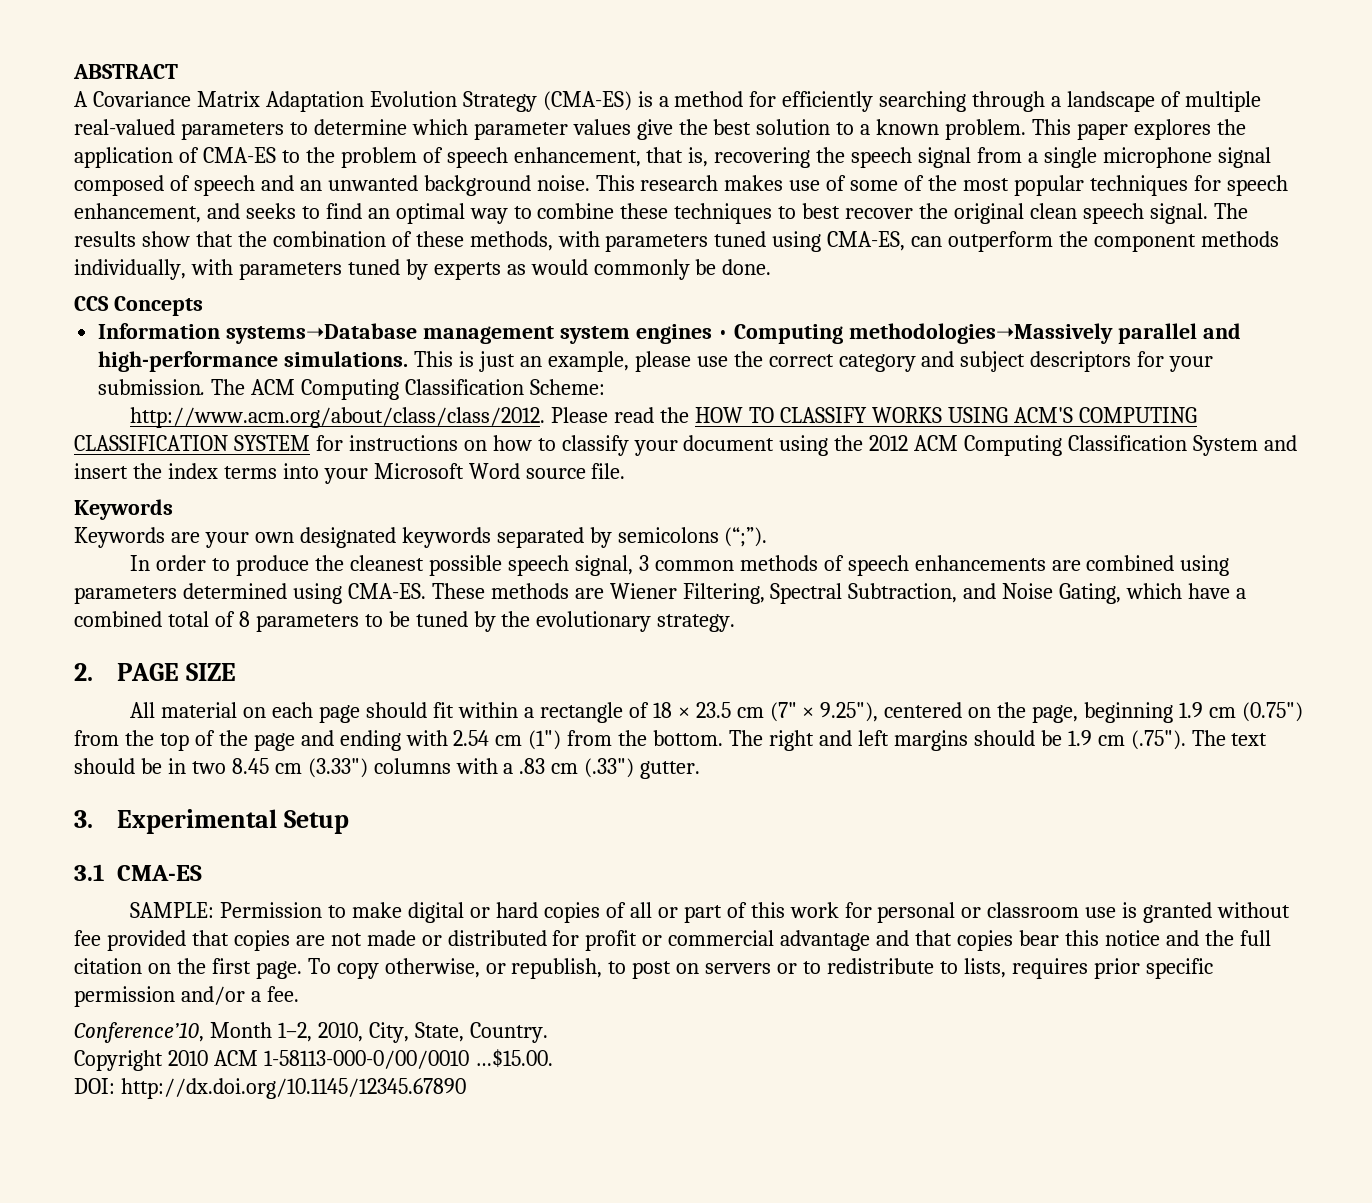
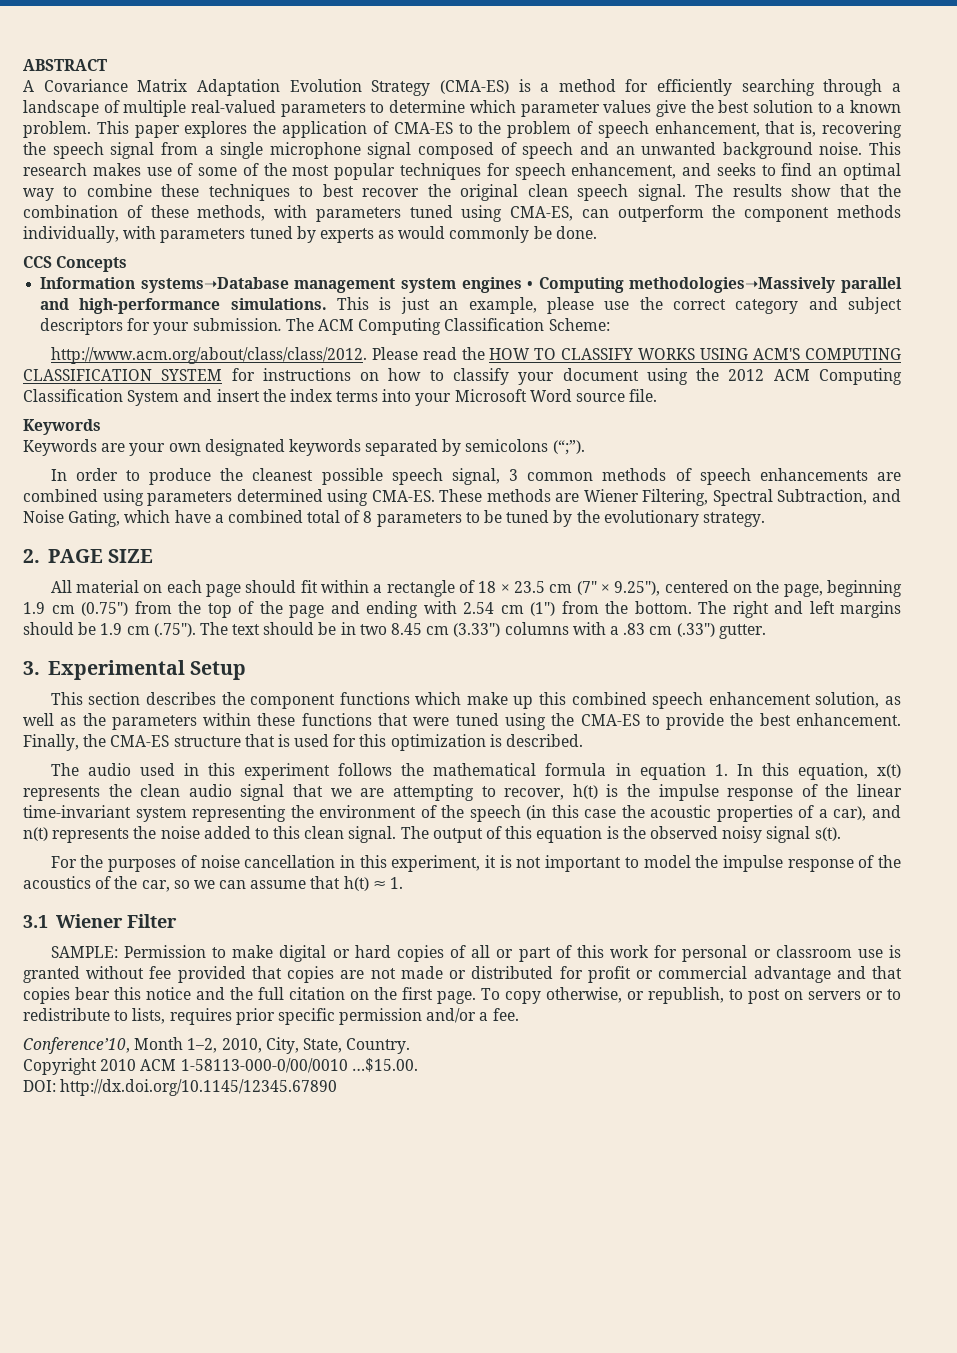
+ This section describes the component functions which make up this combined speech enhancement solution, as well as the parameters within these functions that were tuned using the CMA-ES to provide the best enhancement. Finally, the CMA-ES structure that is used for this optimization is described.
+ The audio used in this experiment follows the mathematical formula in equation 1. In this equation, x(t) represents the clean audio signal that we are attempting to recover, h(t) is the impulse response of the linear time-invariant system representing the environment of the speech (in this case the acoustic properties of a car), and n(t) represents the noise added to this clean signal. The output of this equation is the observed noisy signal s(t).
+ For the purposes of noise cancellation in this experiment, it is not important to model the impulse response of the acoustics of the car, so we can assume that h(t) ≈ 1.
- 3.1 CMA-ES
+ 3.1 Wiener Filter

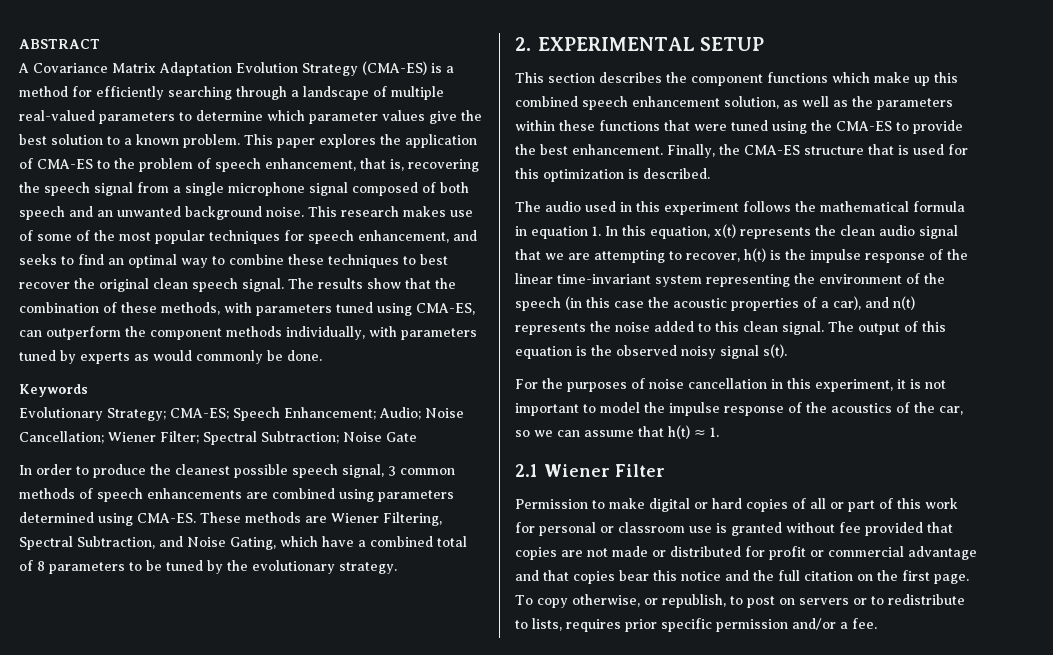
- This paper explores the application of CMA-ES to the problem of speech enhancement, that is, recovering the speech signal from a single microphone signal composed of speech and an unwanted background noise.
+ This paper explores the application of CMA-ES to the problem of speech enhancement, that is, recovering the speech signal from a single microphone signal composed of both speech and an unwanted background noise.
- CCS Concepts
- Information systems➝Database management system engines • Computing methodologies➝Massively parallel and high-performance simulations. This is just an example, please use the correct category and subject descriptors for your submission. The ACM Computing Classification Scheme:
- http://www.acm.org/about/class/class/2012. Please read the HOW TO CLASSIFY WORKS USING ACM'S COMPUTING CLASSIFICATION SYSTEM for instructions on how to classify your document using the 2012 ACM Computing Classification System and insert the index terms into your Microsoft Word source file.
  Keywords
- Keywords are your own designated keywords separated by semicolons (“;”).
+ Evolutionary Strategy; CMA-ES; Speech Enhancement; Audio; Noise Cancellation; Wiener Filter; Spectral Subtraction; Noise Gate
- 2. PAGE SIZE
- All material on each page should fit within a rectangle of 18 × 23.5 cm (7" × 9.25"), centered on the page, beginning 1.9 cm (0.75") from the top of the page and ending with 2.54 cm (1") from the bottom. The right and left margins should be 1.9 cm (.75"). The text should be in two 8.45 cm (3.33") columns with a .83 cm (.33") gutter.
- 3. Experimental Setup
+ 2. EXPERIMENTAL SETUP
- 3.1 Wiener Filter
+ 2.1 Wiener Filter
- SAMPLE: Permission to make digital or hard copies of all or part of this work for personal or classroom use is granted without fee provided that copies are not made or distributed for profit or commercial advantage and that copies bear this notice and the full citation on the first page.
+ Permission to make digital or hard copies of all or part of this work for personal or classroom use is granted without fee provided that copies are not made or distributed for profit or commercial advantage and that copies bear this notice and the full citation on the first page.
- Conference’10, Month 1–2, 2010, City, State, Country.
- Copyright 2010 ACM 1-58113-000-0/00/0010 …$15.00.
- DOI: http://dx.doi.org/10.1145/12345.67890

